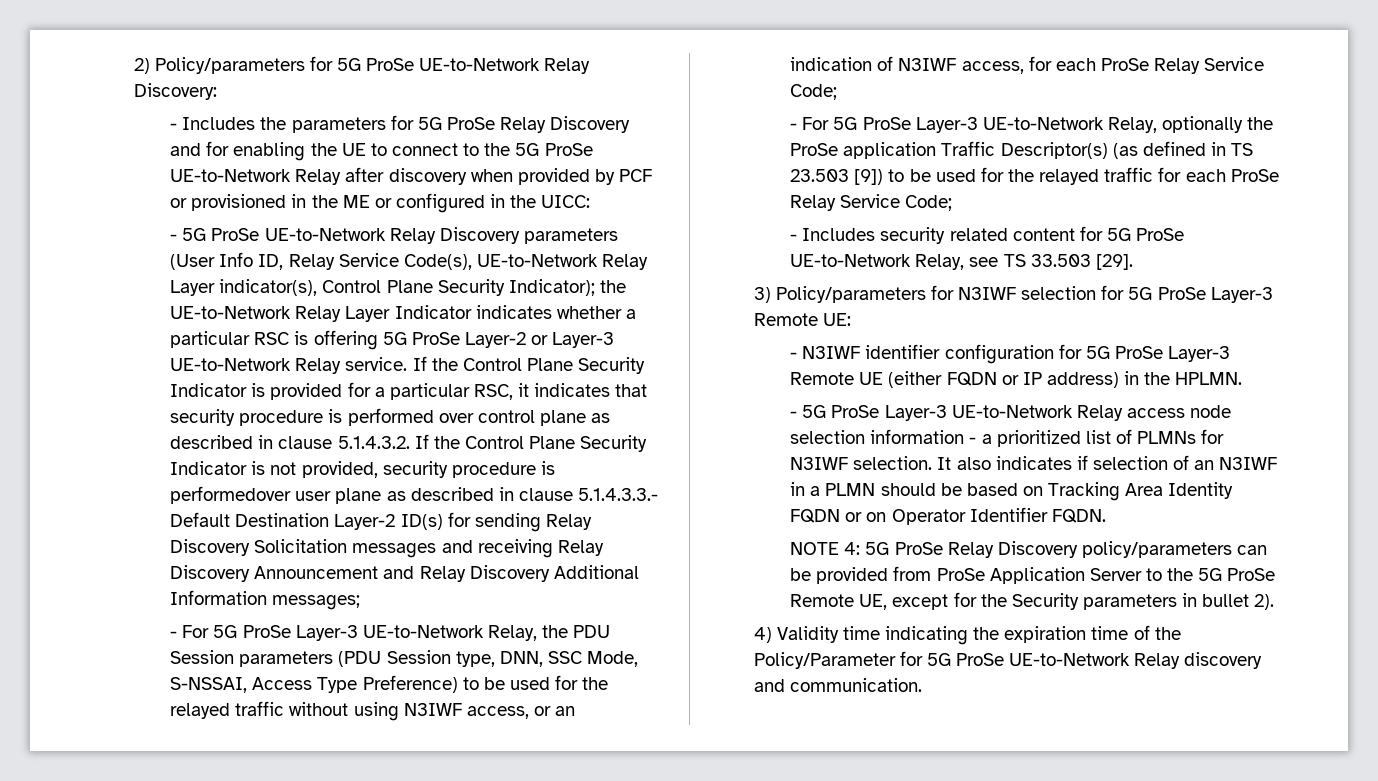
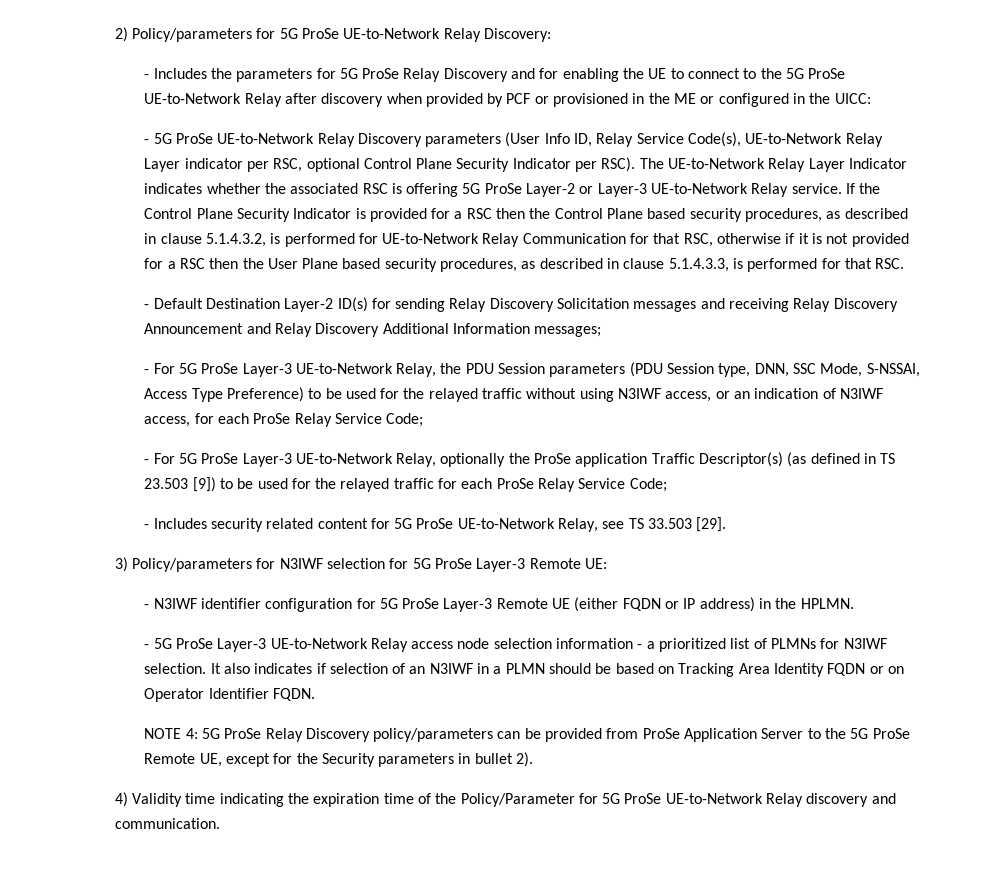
- - 5G ProSe UE-to-Network Relay Discovery parameters (User Info ID, Relay Service Code(s), UE-to-Network Relay Layer indicator(s), Control Plane Security Indicator); the UE-to-Network Relay Layer Indicator indicates whether a particular RSC is offering 5G ProSe Layer-2 or Layer-3 UE-to-Network Relay service.
+ - 5G ProSe UE-to-Network Relay Discovery parameters (User Info ID, Relay Service Code(s), UE-to-Network Relay Layer indicator per RSC, optional Control Plane Security Indicator per RSC). The UE-to-Network Relay Layer Indicator indicates whether the associated RSC is offering 5G ProSe Layer-2 or Layer-3 UE-to-Network Relay service.
- If the Control Plane Security Indicator is provided for a particular RSC, it indicates that security procedure is performed over control plane as described in clause 5.1.4.3.2. If the Control Plane Security Indicator is not provided, security procedure is performedover user plane as described in clause 5.1.4.3.3.- Default Destination Layer-2 ID(s) for sending Relay Discovery Solicitation messages and receiving Relay Discovery Announcement and Relay Discovery Additional Information messages;
+ If the Control Plane Security Indicator is provided for a RSC then the Control Plane based security procedures, as described in clause 5.1.4.3.2, is performed for UE-to-Network Relay Communication for that RSC, otherwise if it is not provided for a RSC then the User Plane based security procedures, as described in clause 5.1.4.3.3, is performed for that RSC.
+ - Default Destination Layer-2 ID(s) for sending Relay Discovery Solicitation messages and receiving Relay Discovery Announcement and Relay Discovery Additional Information messages;

